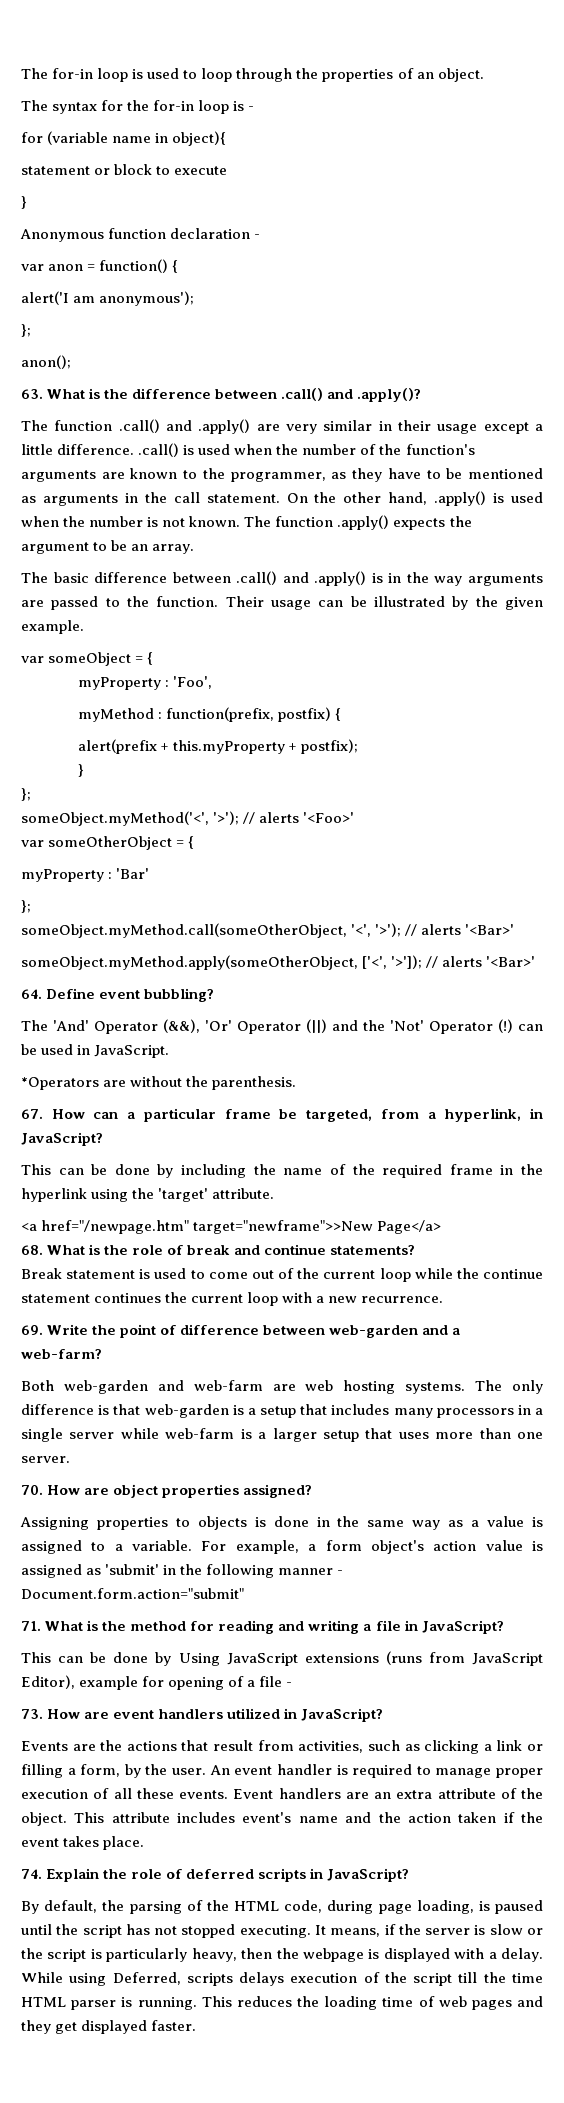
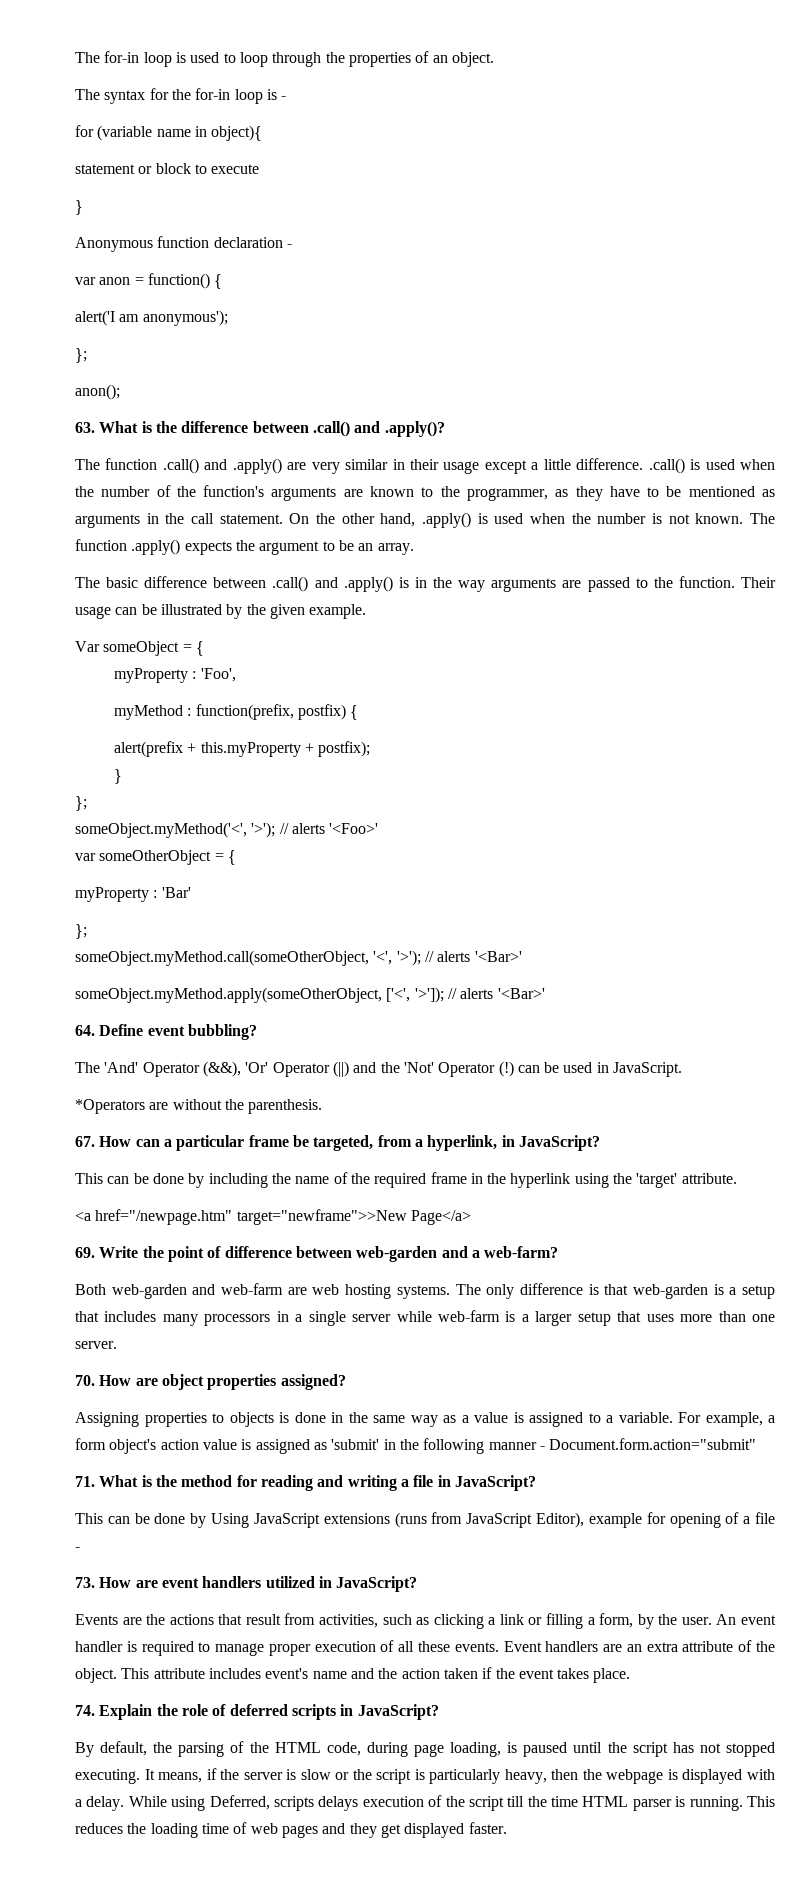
- var someObject = {
+ Var someObject = {
- 68. What is the role of break and continue statements?
- Break statement is used to come out of the current loop while the continue statement continues the current loop with a new recurrence.

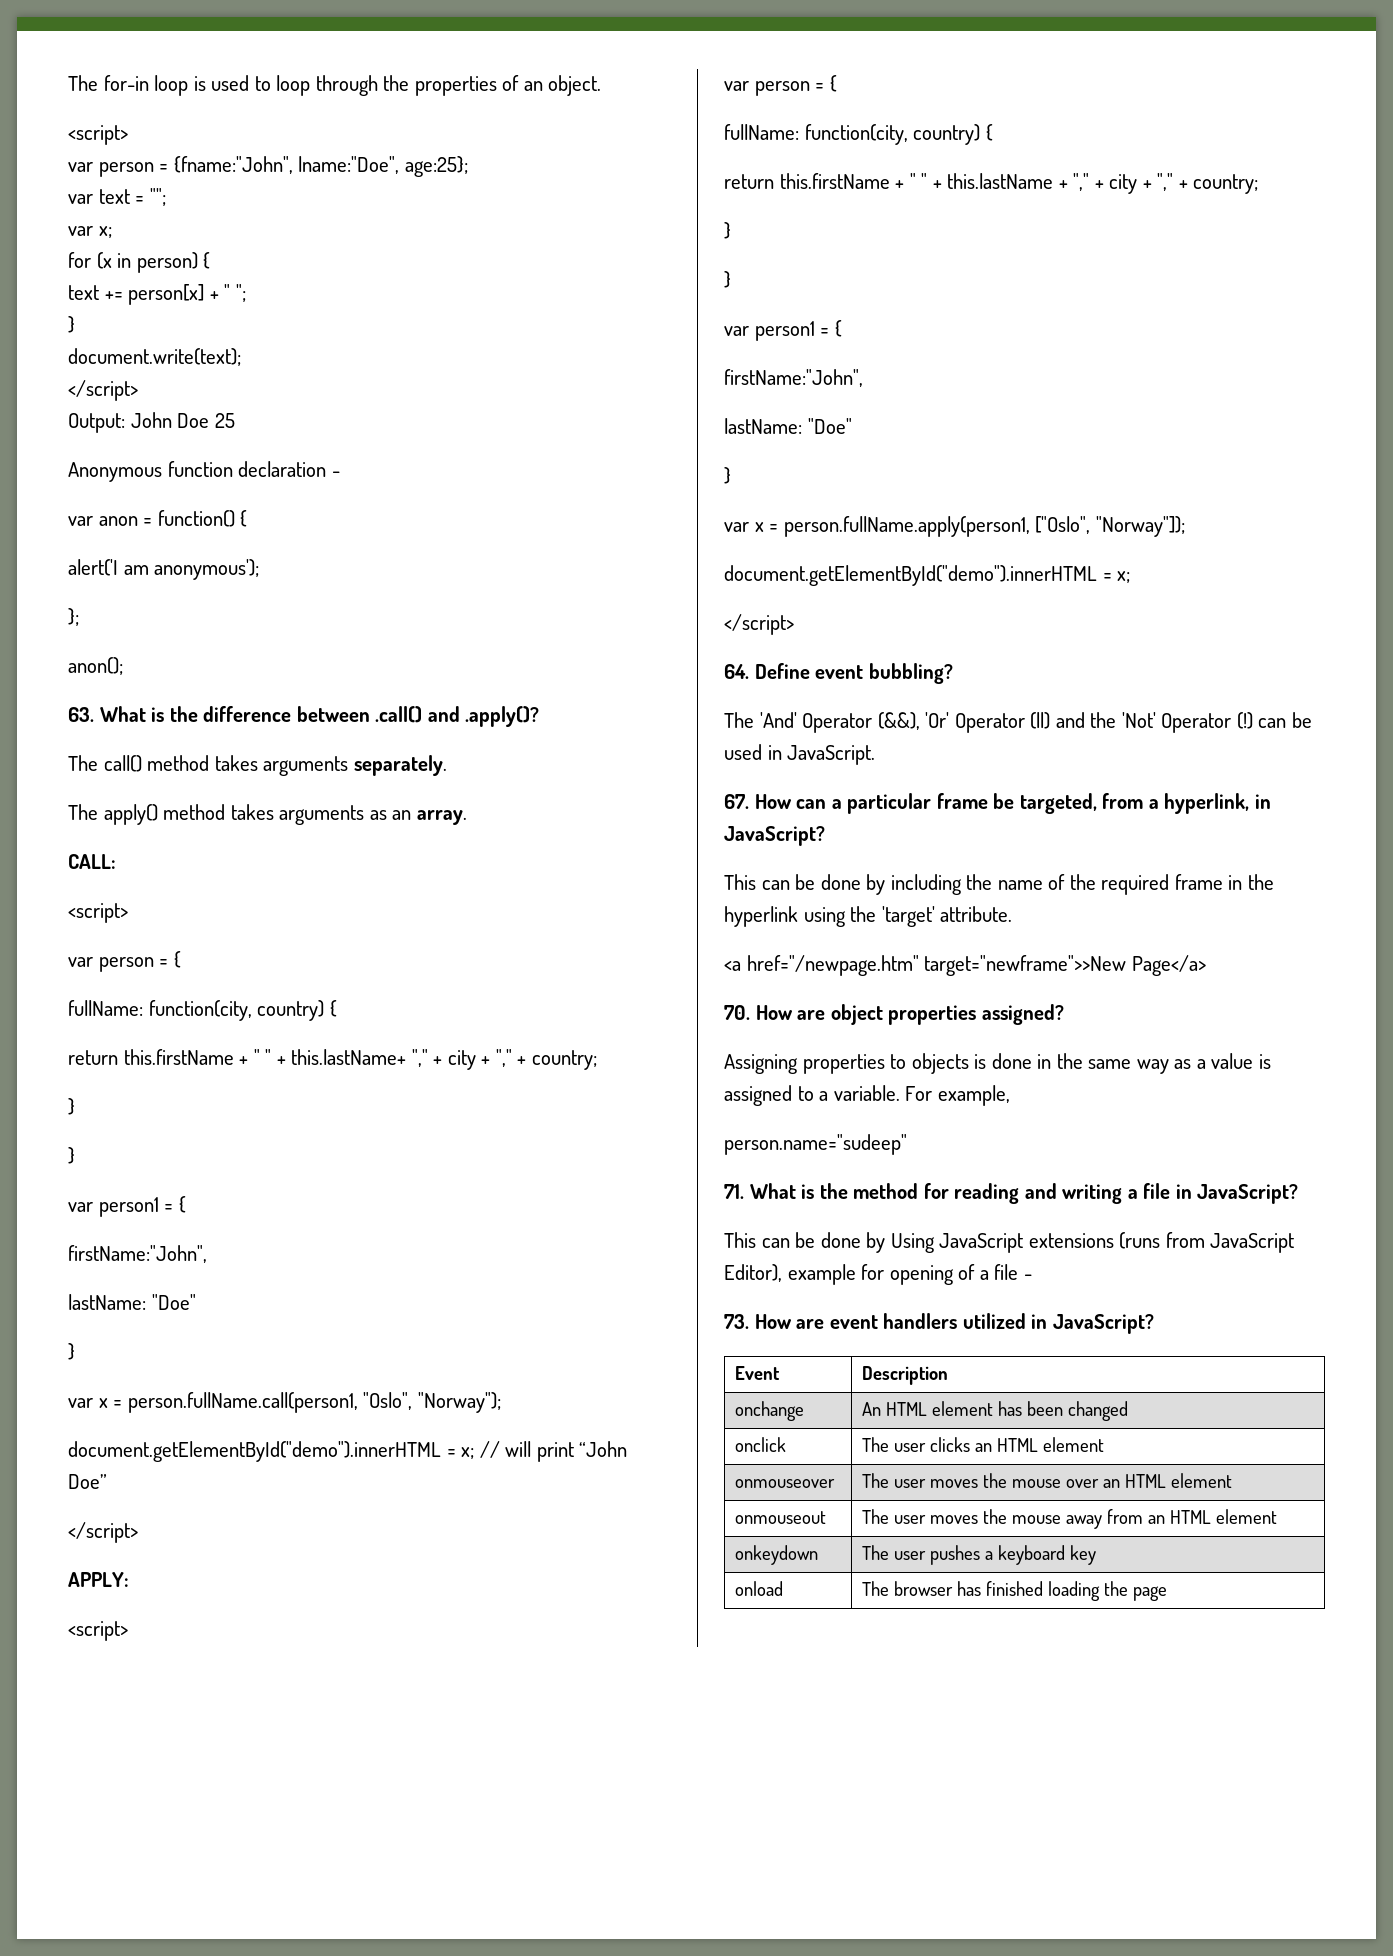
  The for-in loop is used to loop through the properties of an object.
- The syntax for the for-in loop is -
- for (variable name in object){
- statement or block to execute
+ <script>
+ var person = {fname:"John", lname:"Doe", age:25};
+ var text = "";
+ var x;
+ for (x in person) {
+ text += person[x] + " ";
  }
+ document.write(text);
+ </script>
+ Output: John Doe 25
- The function .call() and .apply() are very similar in their usage except a little difference. .call() is used when the number of the function's arguments are known to the programmer, as they have to be mentioned as arguments in the call statement. On the other hand, .apply() is used when the number is not known. The function .apply() expects the argument to be an array.
- The basic difference between .call() and .apply() is in the way arguments are passed to the function. Their usage can be illustrated by the given example.
- Var someObject = {
- myProperty : 'Foo',
- myMethod : function(prefix, postfix) {
- alert(prefix + this.myProperty + postfix);
+ The call() method takes arguments separately.
+ The apply() method takes arguments as an array.
+ CALL:
+ <script>
+ var person = {
+ fullName: function(city, country) {
+ return this.firstName + " " + this.lastName+ "," + city + "," + country;
  }
- };
- someObject.myMethod('<', '>'); // alerts '<Foo>'
- var someOtherObject = {
- myProperty : 'Bar'
- };
- someObject.myMethod.call(someOtherObject, '<', '>'); // alerts '<Bar>'
- someObject.myMethod.apply(someOtherObject, ['<', '>']); // alerts '<Bar>'
+ }
+ var person1 = {
+ firstName:"John",
+ lastName: "Doe"
+ }
+ var x = person.fullName.call(person1, "Oslo", "Norway");
+ document.getElementById("demo").innerHTML = x; // will print “John Doe”
+ </script>
+ APPLY:
+ <script>
+ var person = {
+ fullName: function(city, country) {
+ return this.firstName + " " + this.lastName + "," + city + "," + country;
+ }
+ }
+ var person1 = {
+ firstName:"John",
+ lastName: "Doe"
+ }
+ var x = person.fullName.apply(person1, ["Oslo", "Norway"]);
+ document.getElementById("demo").innerHTML = x;
+ </script>
- *Operators are without the parenthesis.
- 69. Write the point of difference between web-garden and a web-farm?
- Both web-garden and web-farm are web hosting systems. The only difference is that web-garden is a setup that includes many processors in a single server while web-farm is a larger setup that uses more than one server.
- For example, a form object's action value is assigned as 'submit' in the following manner - Document.form.action="submit"
+ For example,
+ person.name="sudeep"
- Events are the actions that result from activities, such as clicking a link or filling a form, by the user. An event handler is required to manage proper execution of all these events. Event handlers are an extra attribute of the object. This attribute includes event's name and the action taken if the event takes place.
- 74. Explain the role of deferred scripts in JavaScript?
- By default, the parsing of the HTML code, during page loading, is paused until the script has not stopped executing. It means, if the server is slow or the script is particularly heavy, then the webpage is displayed with a delay. While using Deferred, scripts delays execution of the script till the time HTML parser is running. This reduces the loading time of web pages and they get displayed faster.
+ Event | Description
+ onchange | An HTML element has been changed
+ onclick | The user clicks an HTML element
+ onmouseover | The user moves the mouse over an HTML element
+ onmouseout | The user moves the mouse away from an HTML element
+ onkeydown | The user pushes a keyboard key
+ onload | The browser has finished loading the page

